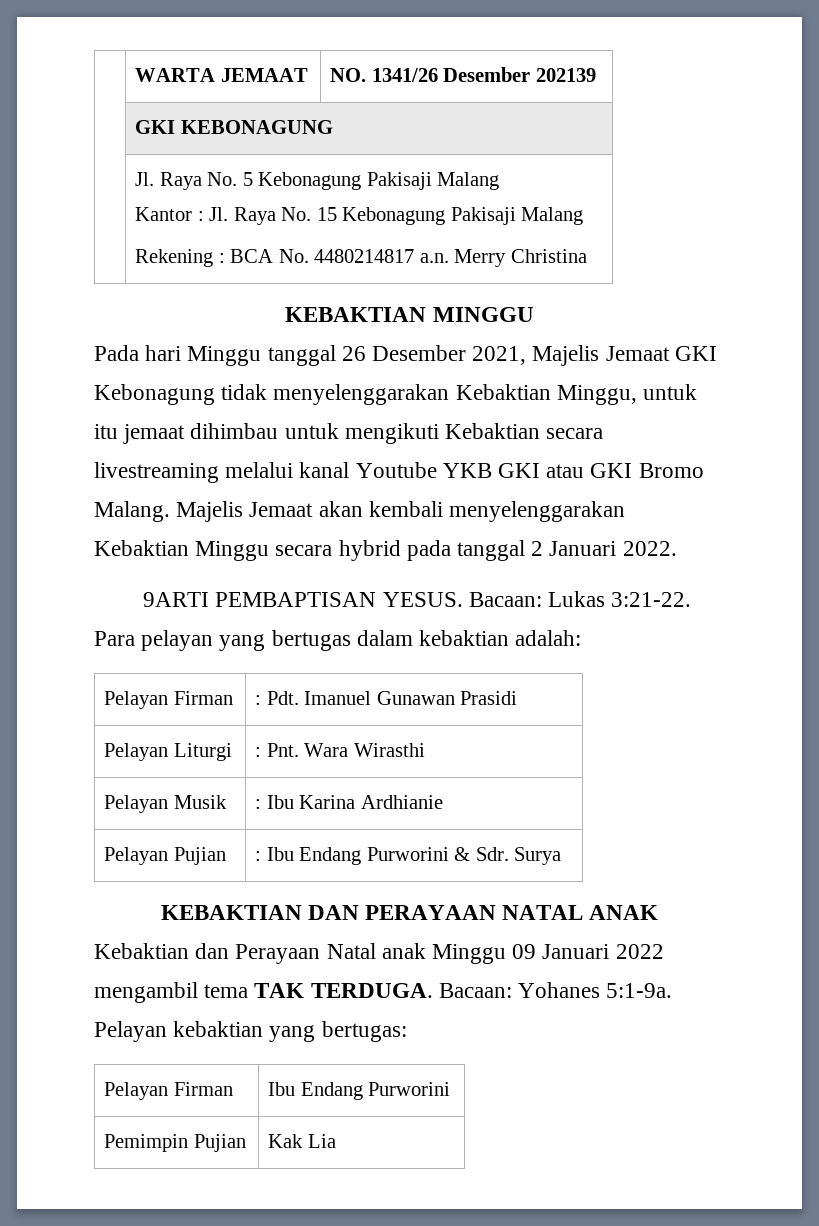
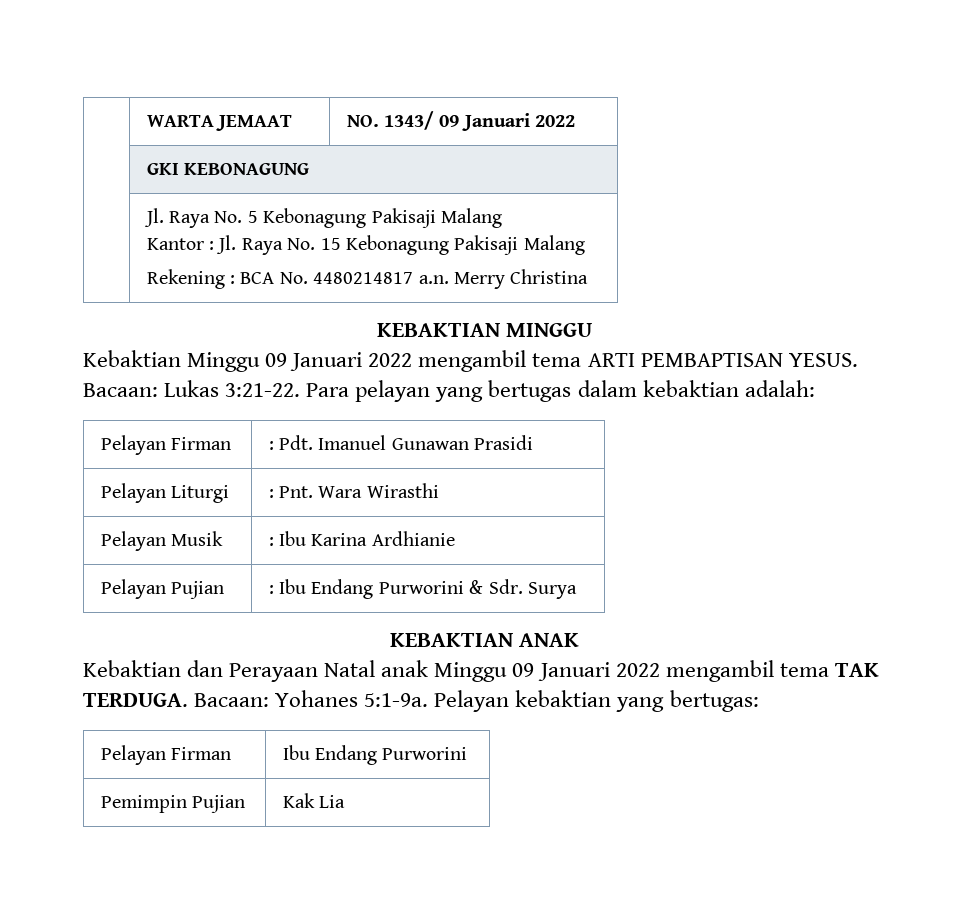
- | WARTA JEMAAT | NO. 1341/26 Desember 202139
+ | WARTA JEMAAT | NO. 1343/ 09 Januari 2022
- Pada hari Minggu tanggal 26 Desember 2021, Majelis Jemaat GKI Kebonagung tidak menyelenggarakan Kebaktian Minggu, untuk itu jemaat dihimbau untuk mengikuti Kebaktian secara livestreaming melalui kanal Youtube YKB GKI atau GKI Bromo Malang. Majelis Jemaat akan kembali menyelenggarakan Kebaktian Minggu secara hybrid pada tanggal 2 Januari 2022.
- 9ARTI PEMBAPTISAN YESUS.
+ Kebaktian Minggu 09 Januari 2022 mengambil tema ARTI PEMBAPTISAN YESUS.
- KEBAKTIAN DAN PERAYAAN NATAL ANAK
+ KEBAKTIAN ANAK

